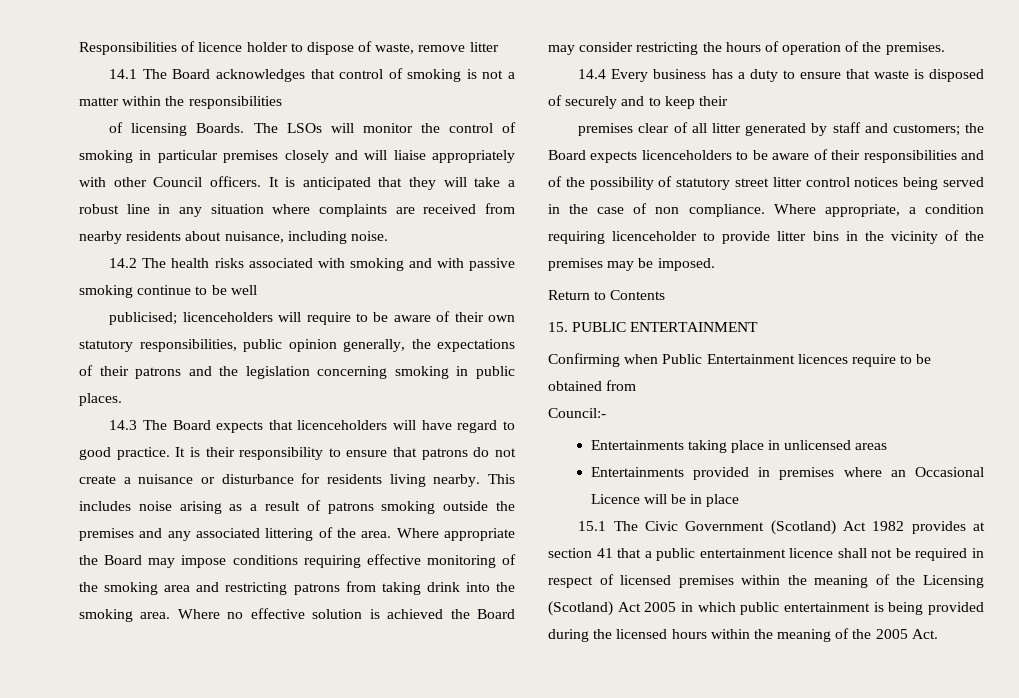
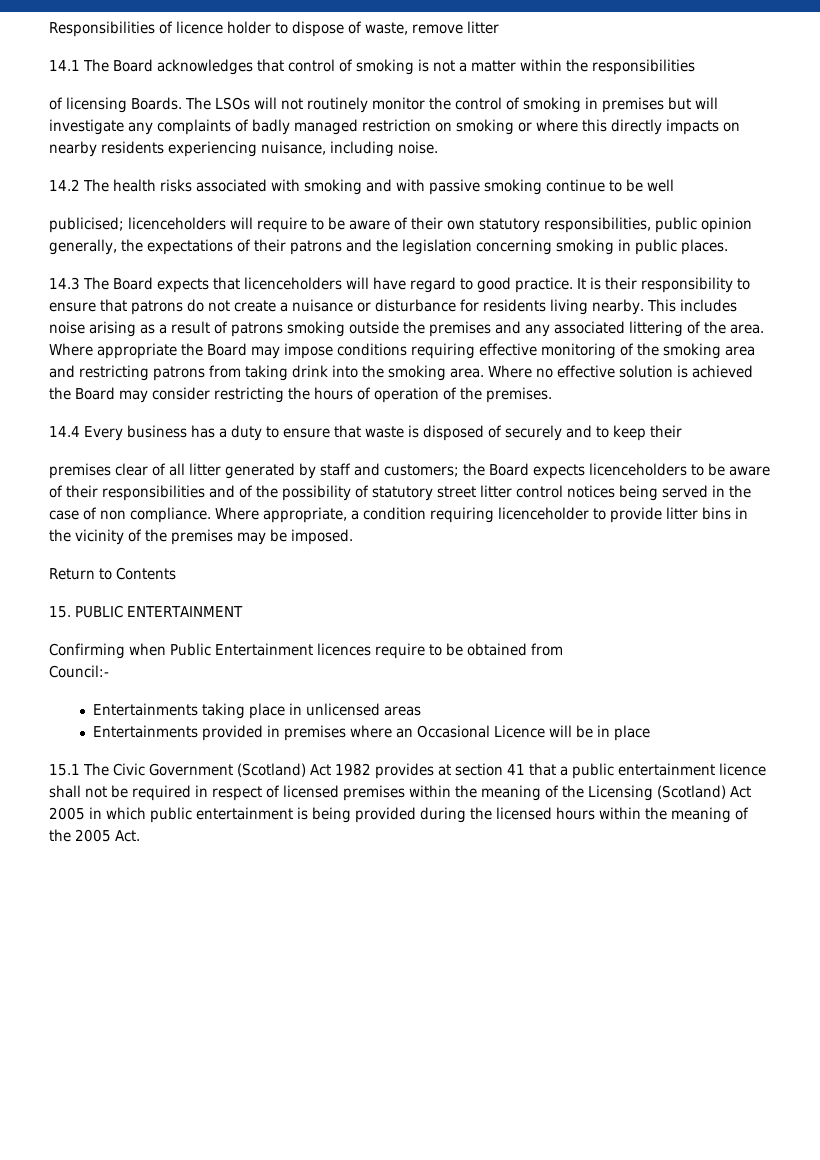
- The LSOs will monitor the control of smoking in particular premises closely and will liaise appropriately with other Council officers. It is anticipated that they will take a robust line in any situation where complaints are received from nearby residents about nuisance, including noise.
+ The LSOs will not routinely monitor the control of smoking in premises but will investigate any complaints of badly managed restriction on smoking or where this directly impacts on nearby residents experiencing nuisance, including noise.

